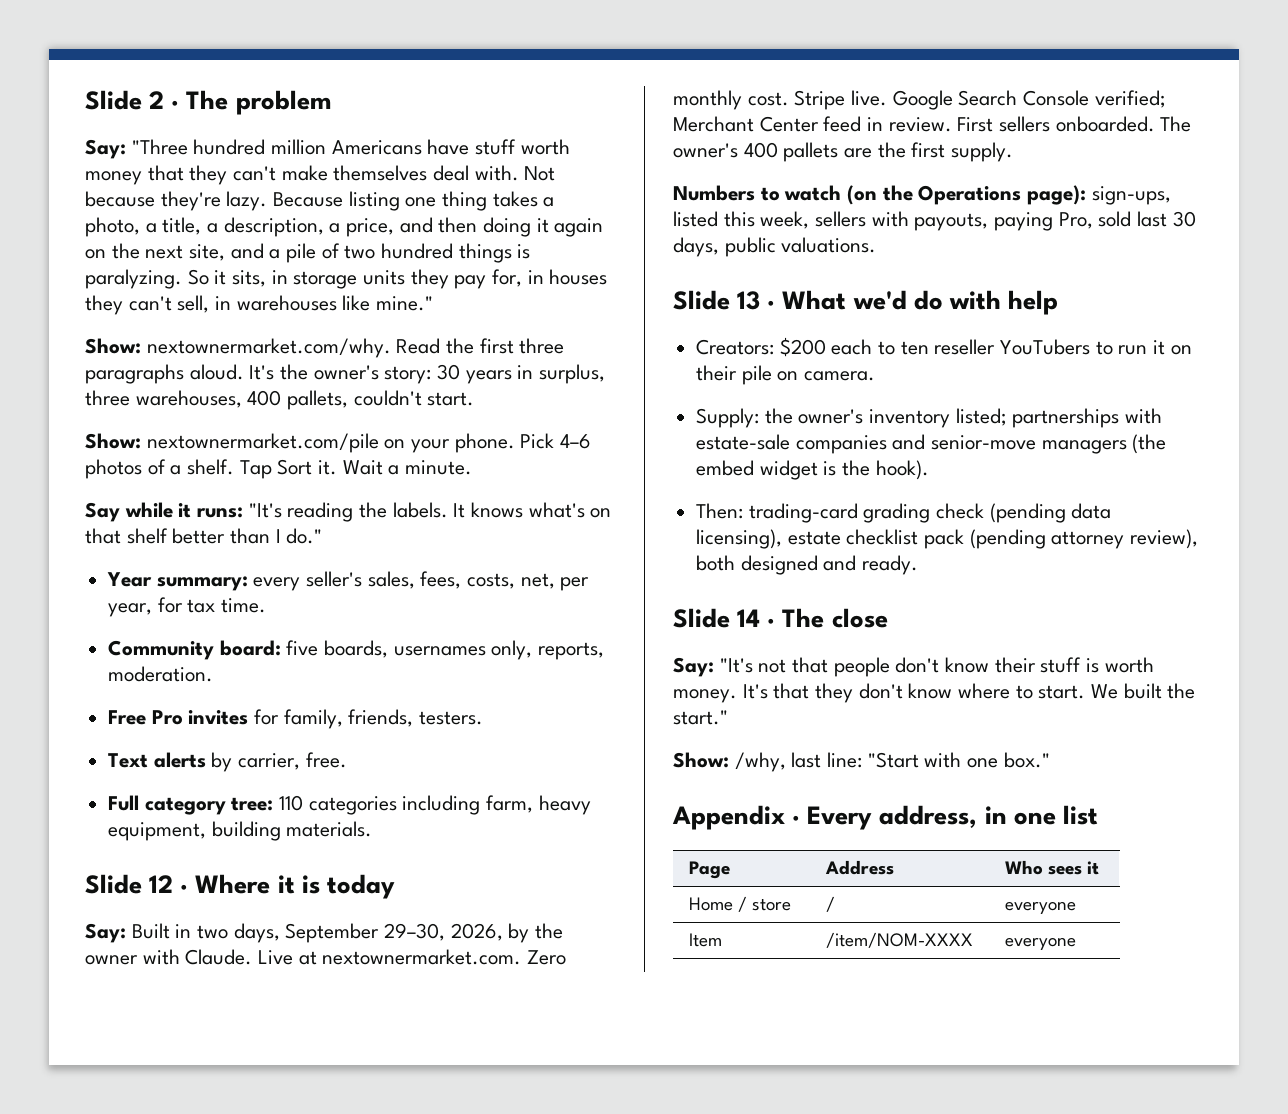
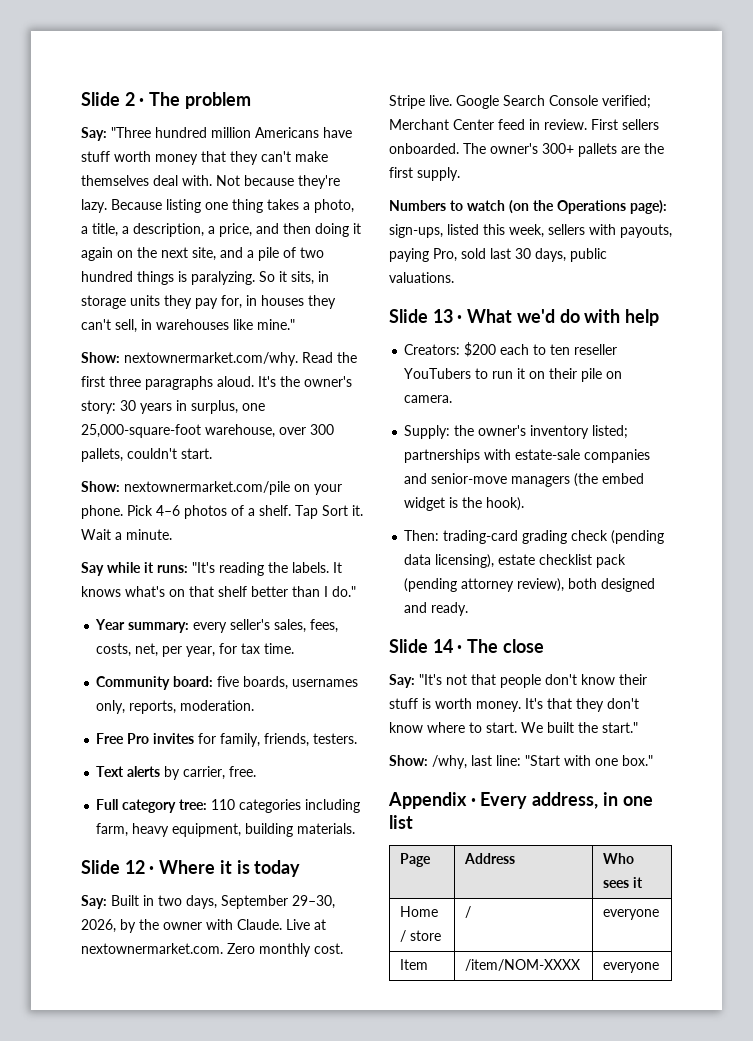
- It's the owner's story: 30 years in surplus, three warehouses, 400 pallets, couldn't start.
+ It's the owner's story: 30 years in surplus, one 25,000-square-foot warehouse, over 300 pallets, couldn't start.
- The owner's 400 pallets are the first supply.
+ The owner's 300+ pallets are the first supply.

